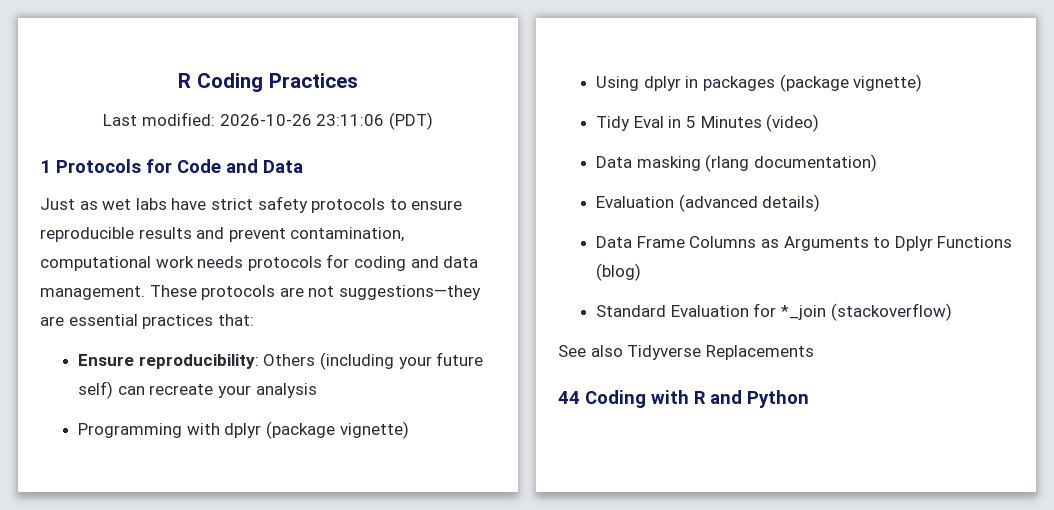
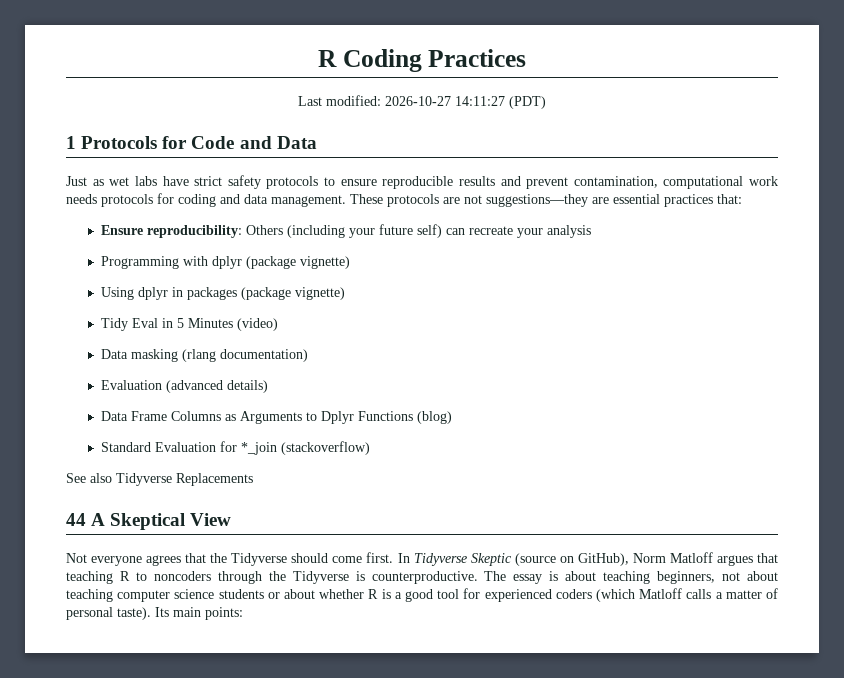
- Last modified: 2026-10-26 23:11:06 (PDT)
+ Last modified: 2026-10-27 14:11:27 (PDT)
- 44 Coding with R and Python
+ 44 A Skeptical View
+ Not everyone agrees that the Tidyverse should come first. In Tidyverse Skeptic (source on GitHub), Norm Matloff argues that teaching R to noncoders through the Tidyverse is counterproductive. The essay is about teaching beginners, not about teaching computer science students or about whether R is a good tool for experienced coders (which Matloff calls a matter of personal taste). Its main points:

